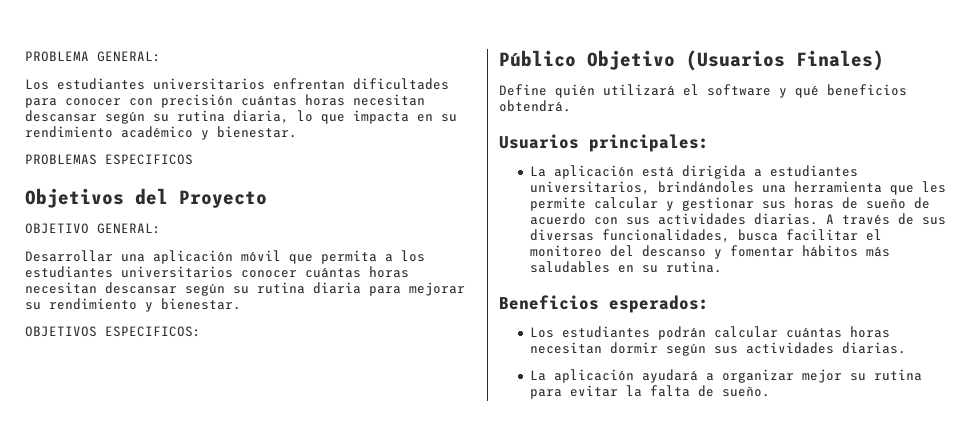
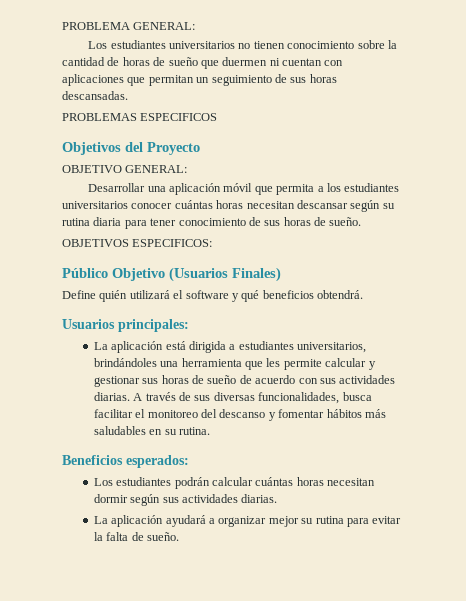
- Los estudiantes universitarios enfrentan dificultades para conocer con precisión cuántas horas necesitan descansar según su rutina diaria, lo que impacta en su rendimiento académico y bienestar.
+ Los estudiantes universitarios no tienen conocimiento sobre la cantidad de horas de sueño que duermen ni cuentan con aplicaciones que permitan un seguimiento de sus horas descansadas.
- Desarrollar una aplicación móvil que permita a los estudiantes universitarios conocer cuántas horas necesitan descansar según su rutina diaria para mejorar su rendimiento y bienestar.
+ Desarrollar una aplicación móvil que permita a los estudiantes universitarios conocer cuántas horas necesitan descansar según su rutina diaria para tener conocimiento de sus horas de sueño.

